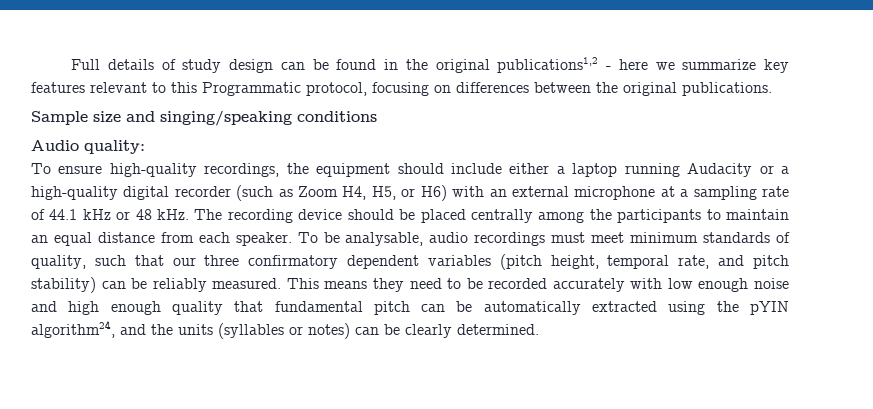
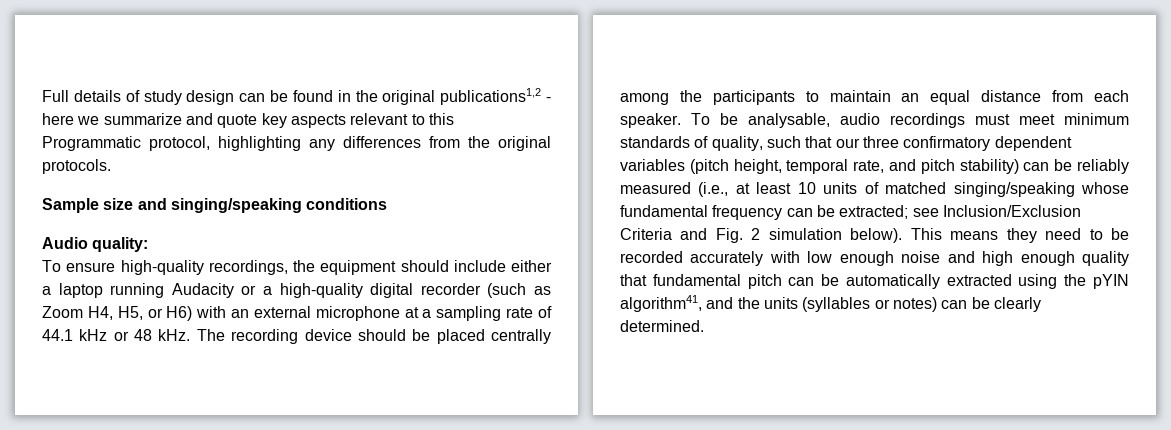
- Full details of study design can be found in the original publications1,2 - here we summarize key features relevant to this Programmatic protocol, focusing on differences between the original publications.
+ Full details of study design can be found in the original publications1,2 - here we summarize and quote key aspects relevant to this Programmatic protocol, highlighting any differences from the original protocols.
- To be analysable, audio recordings must meet minimum standards of quality, such that our three confirmatory dependent variables (pitch height, temporal rate, and pitch stability) can be reliably measured.
+ To be analysable, audio recordings must meet minimum standards of quality, such that our three confirmatory dependent variables (pitch height, temporal rate, and pitch stability) can be reliably measured (i.e., at least 10 units of matched singing/speaking whose fundamental frequency can be extracted; see Inclusion/Exclusion Criteria and Fig. 2 simulation below).
- This means they need to be recorded accurately with low enough noise and high enough quality that fundamental pitch can be automatically extracted using the pYIN algorithm24, and the units (syllables or notes) can be clearly determined.
+ This means they need to be recorded accurately with low enough noise and high enough quality that fundamental pitch can be automatically extracted using the pYIN algorithm41, and the units (syllables or notes) can be clearly determined.

